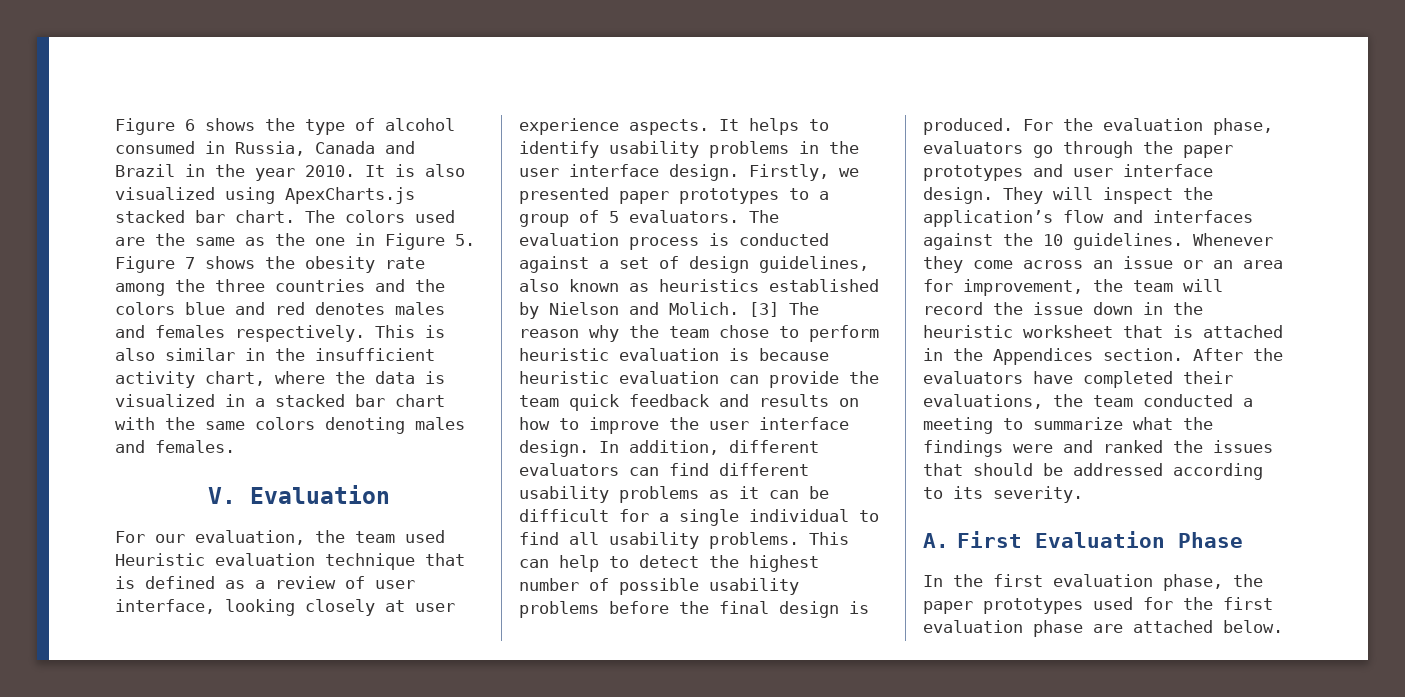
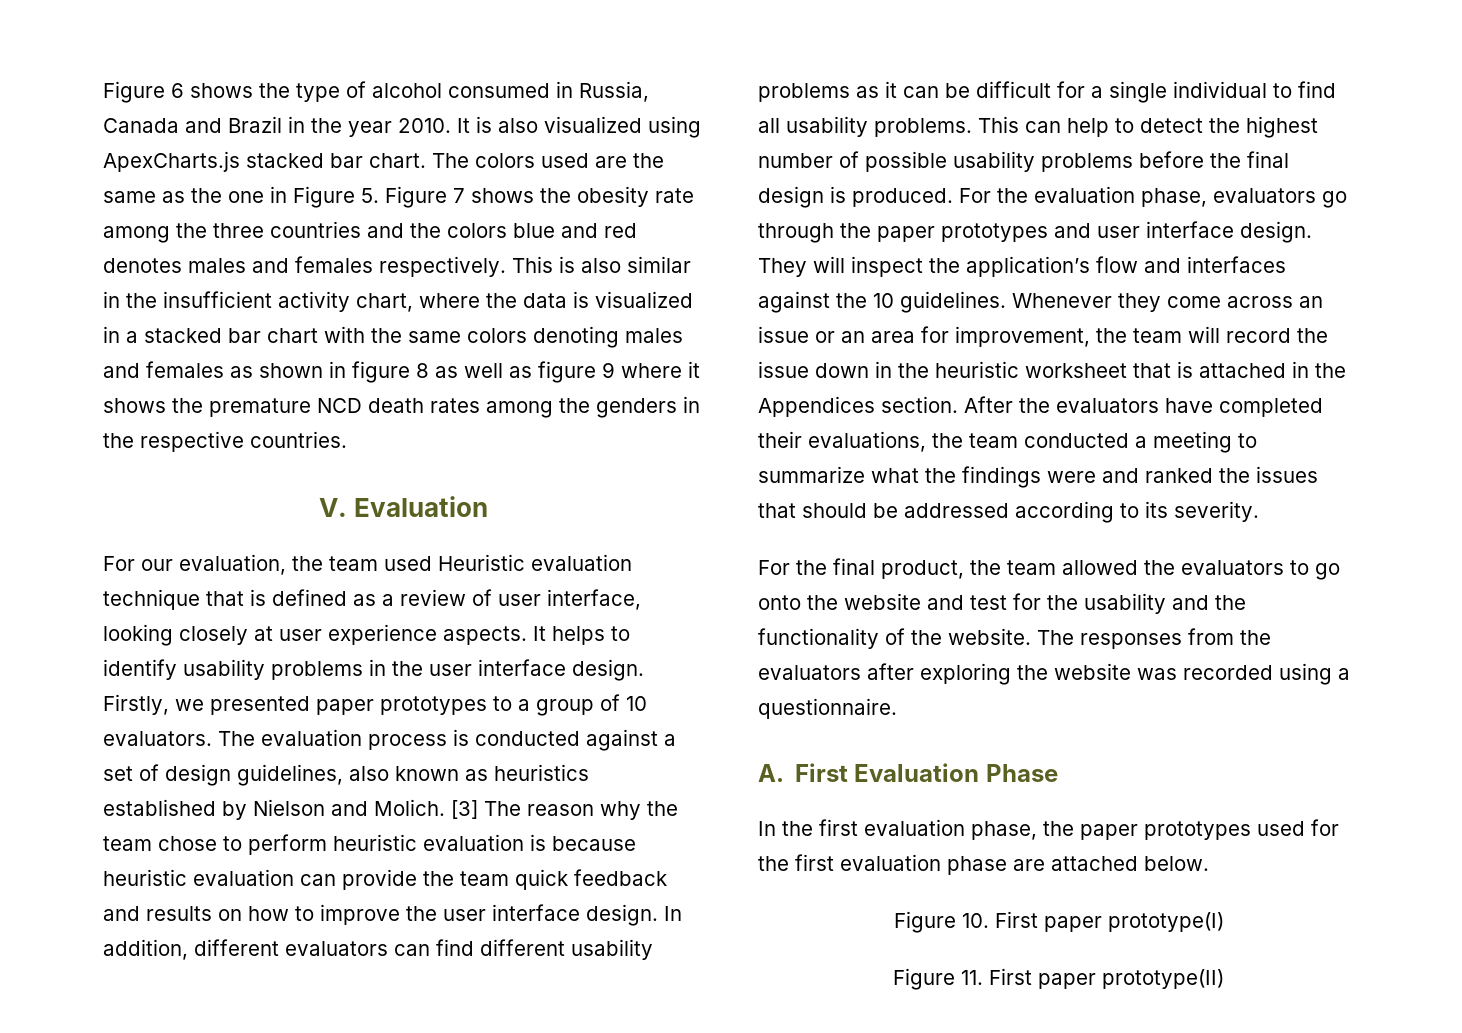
- This is also similar in the insufficient activity chart, where the data is visualized in a stacked bar chart with the same colors denoting males and females.
+ This is also similar in the insufficient activity chart, where the data is visualized in a stacked bar chart with the same colors denoting males and females as shown in figure 8 as well as figure 9 where it shows the premature NCD death rates among the genders in the respective countries.
- Firstly, we presented paper prototypes to a group of 5 evaluators.
+ Firstly, we presented paper prototypes to a group of 10 evaluators.
+ For the final product, the team allowed the evaluators to go onto the website and test for the usability and the functionality of the website. The responses from the evaluators after exploring the website was recorded using a questionnaire.
+ Figure 10. First paper prototype(I)
+ Figure 11. First paper prototype(II)

